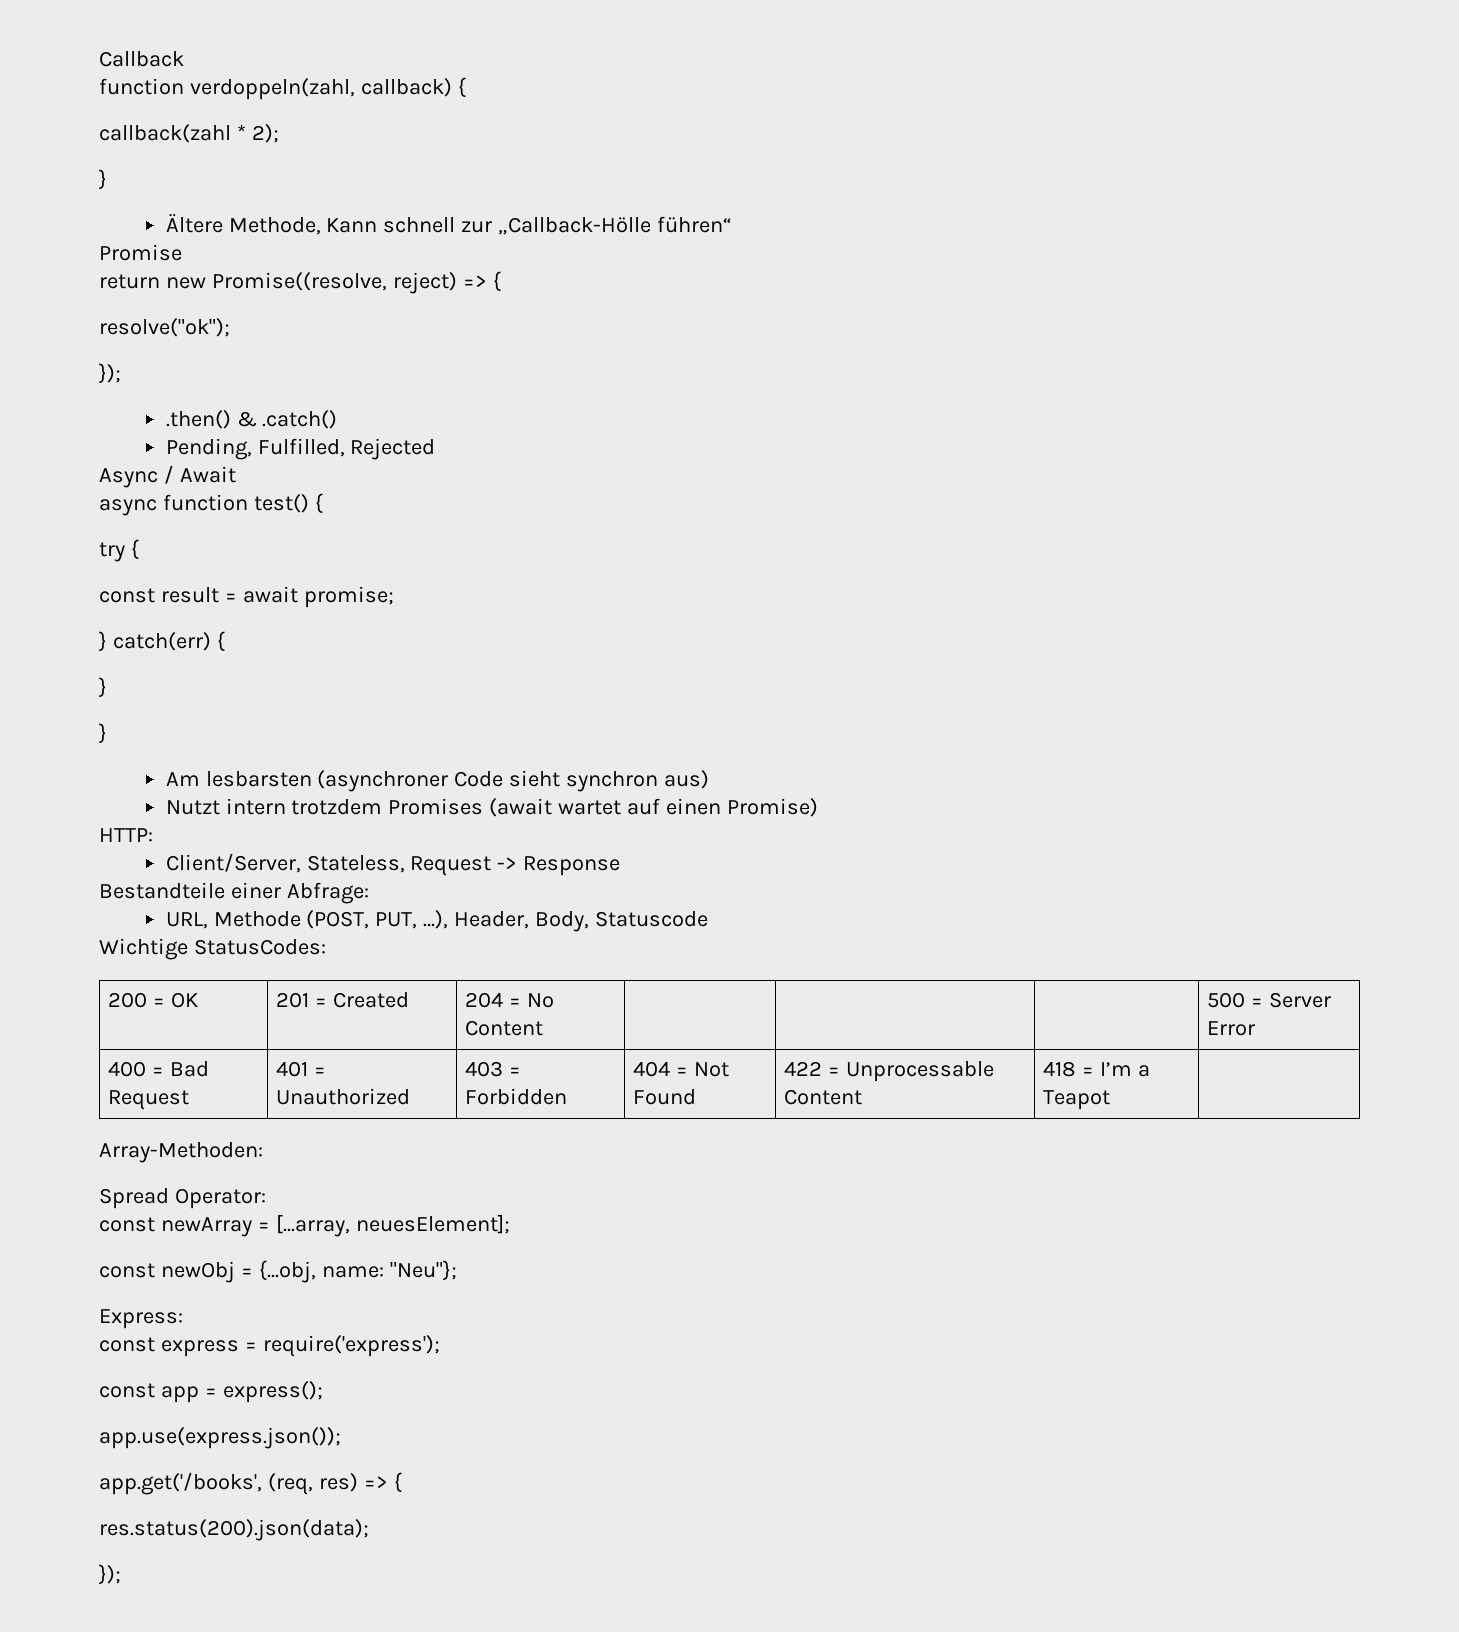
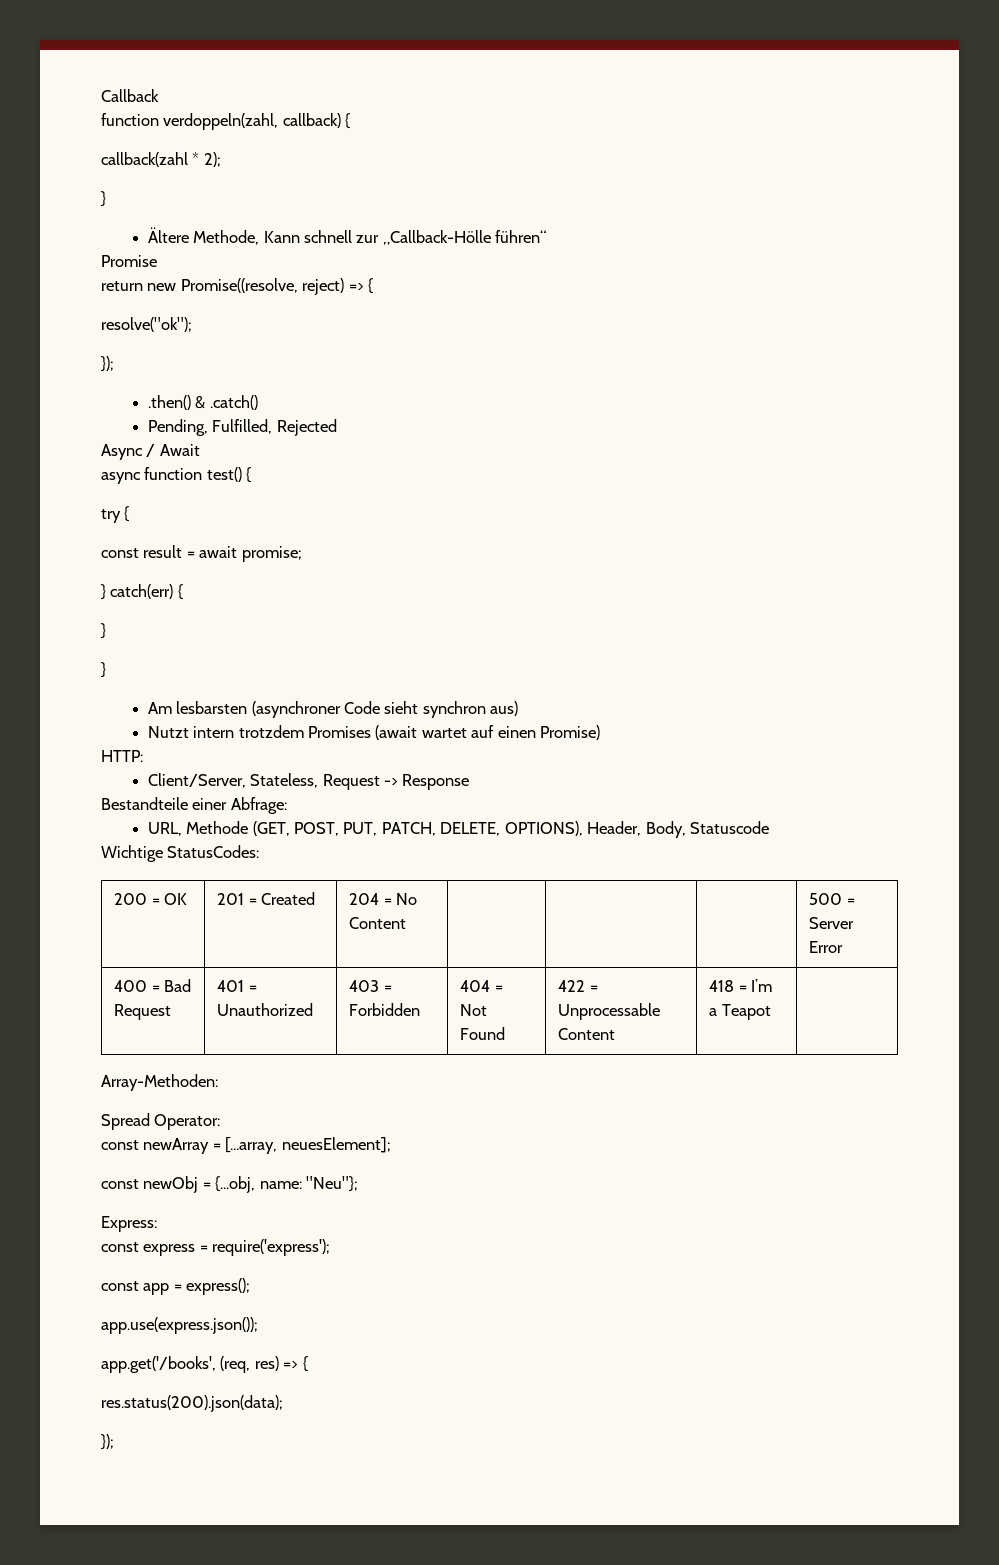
- URL, Methode (POST, PUT, …), Header, Body, Statuscode
+ URL, Methode (GET, POST, PUT, PATCH, DELETE, OPTIONS), Header, Body, Statuscode

